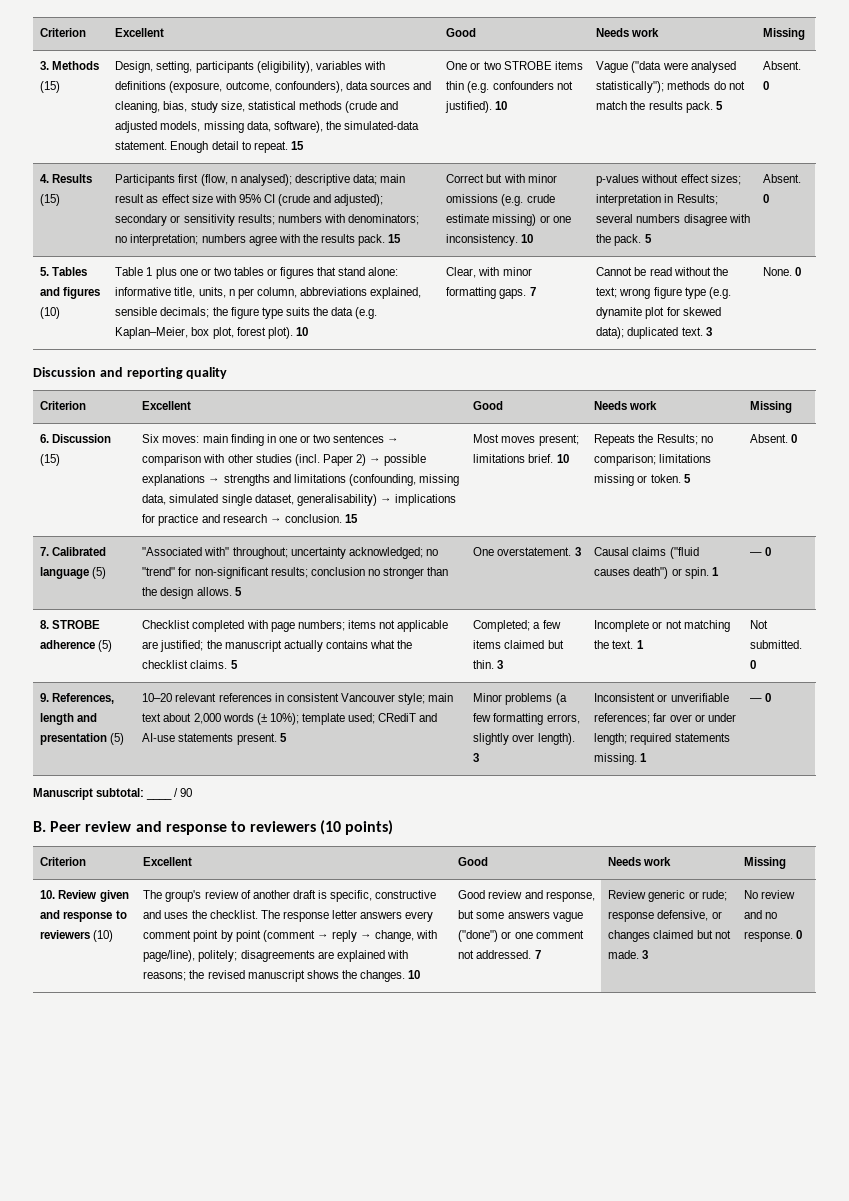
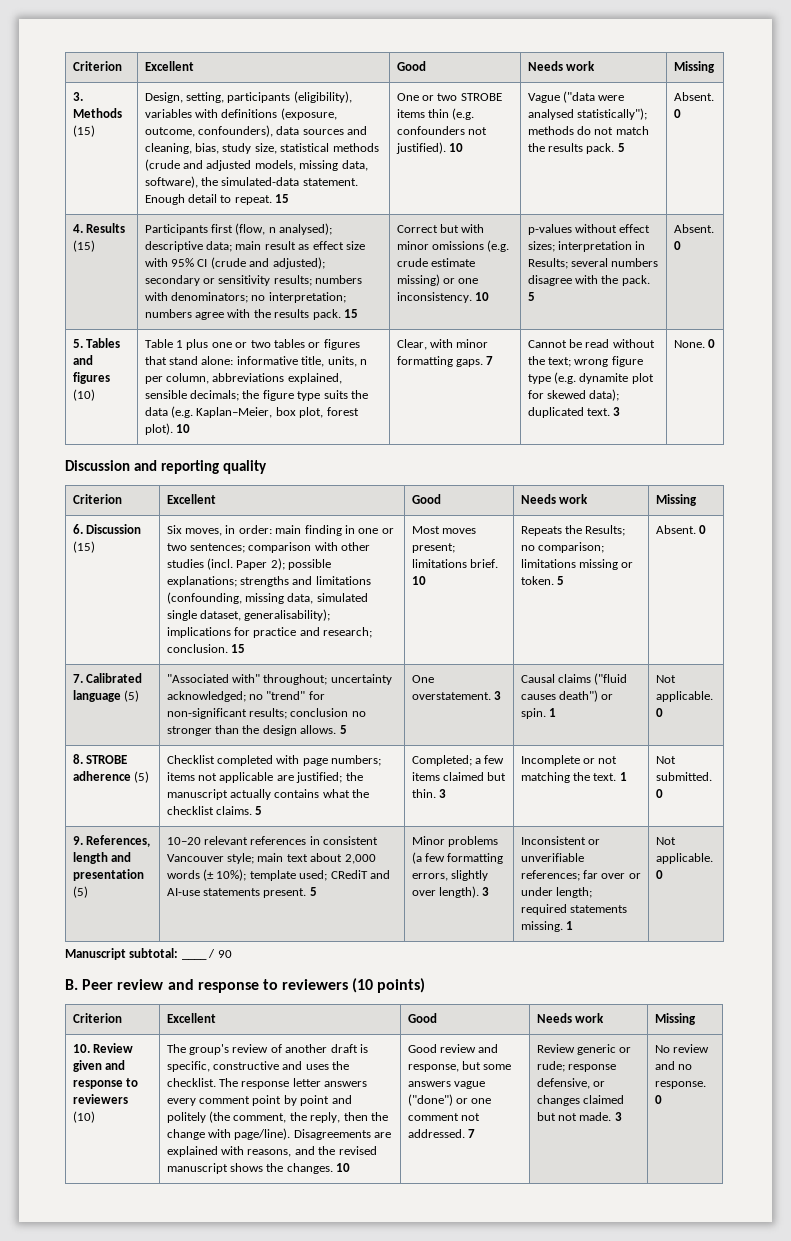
- Six moves: main finding in one or two sentences → comparison with other studies (incl. Paper 2) → possible explanations → strengths and limitations (confounding, missing data, simulated single dataset, generalisability) → implications for practice and research → conclusion.
+ Six moves, in order: main finding in one or two sentences; comparison with other studies (incl. Paper 2); possible explanations; strengths and limitations (confounding, missing data, simulated single dataset, generalisability); implications for practice and research; conclusion.
- 7. Calibrated language (5) | "Associated with" throughout; uncertainty acknowledged; no "trend" for non-significant results; conclusion no stronger than the design allows. 5 | One overstatement. 3 | Causal claims ("fluid causes death") or spin. 1 | — 0
+ 7. Calibrated language (5) | "Associated with" throughout; uncertainty acknowledged; no "trend" for non-significant results; conclusion no stronger than the design allows. 5 | One overstatement. 3 | Causal claims ("fluid causes death") or spin. 1 | Not applicable. 0
- Inconsistent or unverifiable references; far over or under length; required statements missing. 1 | — 0
+ Inconsistent or unverifiable references; far over or under length; required statements missing. 1 | Not applicable. 0
- The response letter answers every comment point by point (comment → reply → change, with page/line), politely; disagreements are explained with reasons; the revised manuscript shows the changes.
+ The response letter answers every comment point by point and politely (the comment, the reply, then the change with page/line). Disagreements are explained with reasons, and the revised manuscript shows the changes.

